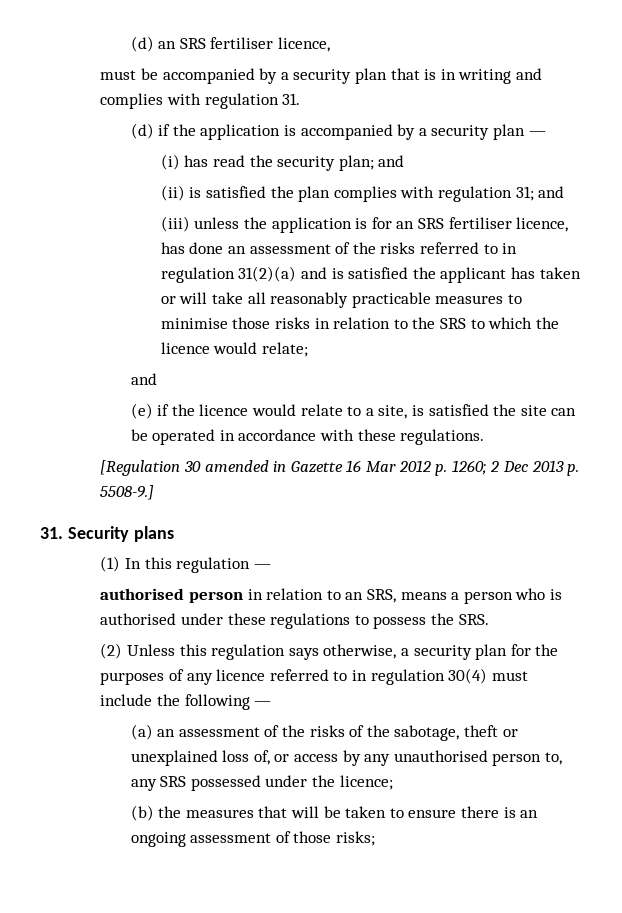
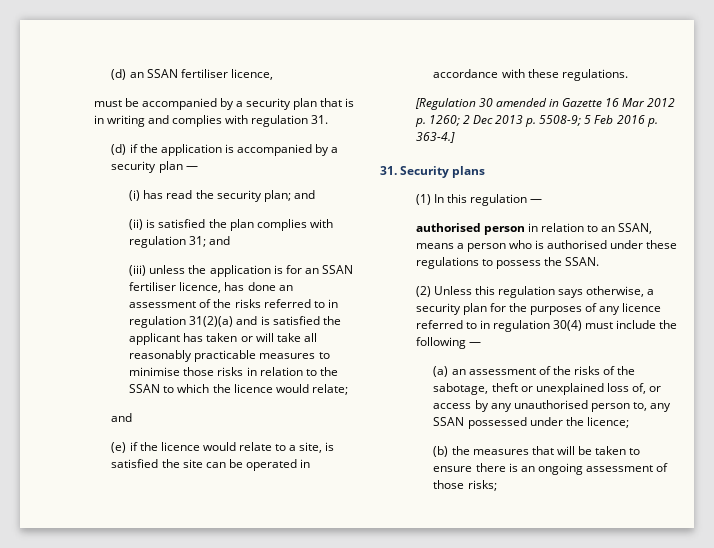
- (d) an SRS fertiliser licence,
+ (d) an SSAN fertiliser licence,
- (iii) unless the application is for an SRS fertiliser licence, has done an assessment of the risks referred to in regulation 31(2)(a) and is satisfied the applicant has taken or will take all reasonably practicable measures to minimise those risks in relation to the SRS to which the licence would relate;
+ (iii) unless the application is for an SSAN fertiliser licence, has done an assessment of the risks referred to in regulation 31(2)(a) and is satisfied the applicant has taken or will take all reasonably practicable measures to minimise those risks in relation to the SSAN to which the licence would relate;
- [Regulation 30 amended in Gazette 16 Mar 2012 p. 1260; 2 Dec 2013 p. 5508-9.]
+ [Regulation 30 amended in Gazette 16 Mar 2012 p. 1260; 2 Dec 2013 p. 5508-9; 5 Feb 2016 p. 363-4.]
- authorised person in relation to an SRS, means a person who is authorised under these regulations to possess the SRS.
+ authorised person in relation to an SSAN, means a person who is authorised under these regulations to possess the SSAN.
- (a) an assessment of the risks of the sabotage, theft or unexplained loss of, or access by any unauthorised person to, any SRS possessed under the licence;
+ (a) an assessment of the risks of the sabotage, theft or unexplained loss of, or access by any unauthorised person to, any SSAN possessed under the licence;

